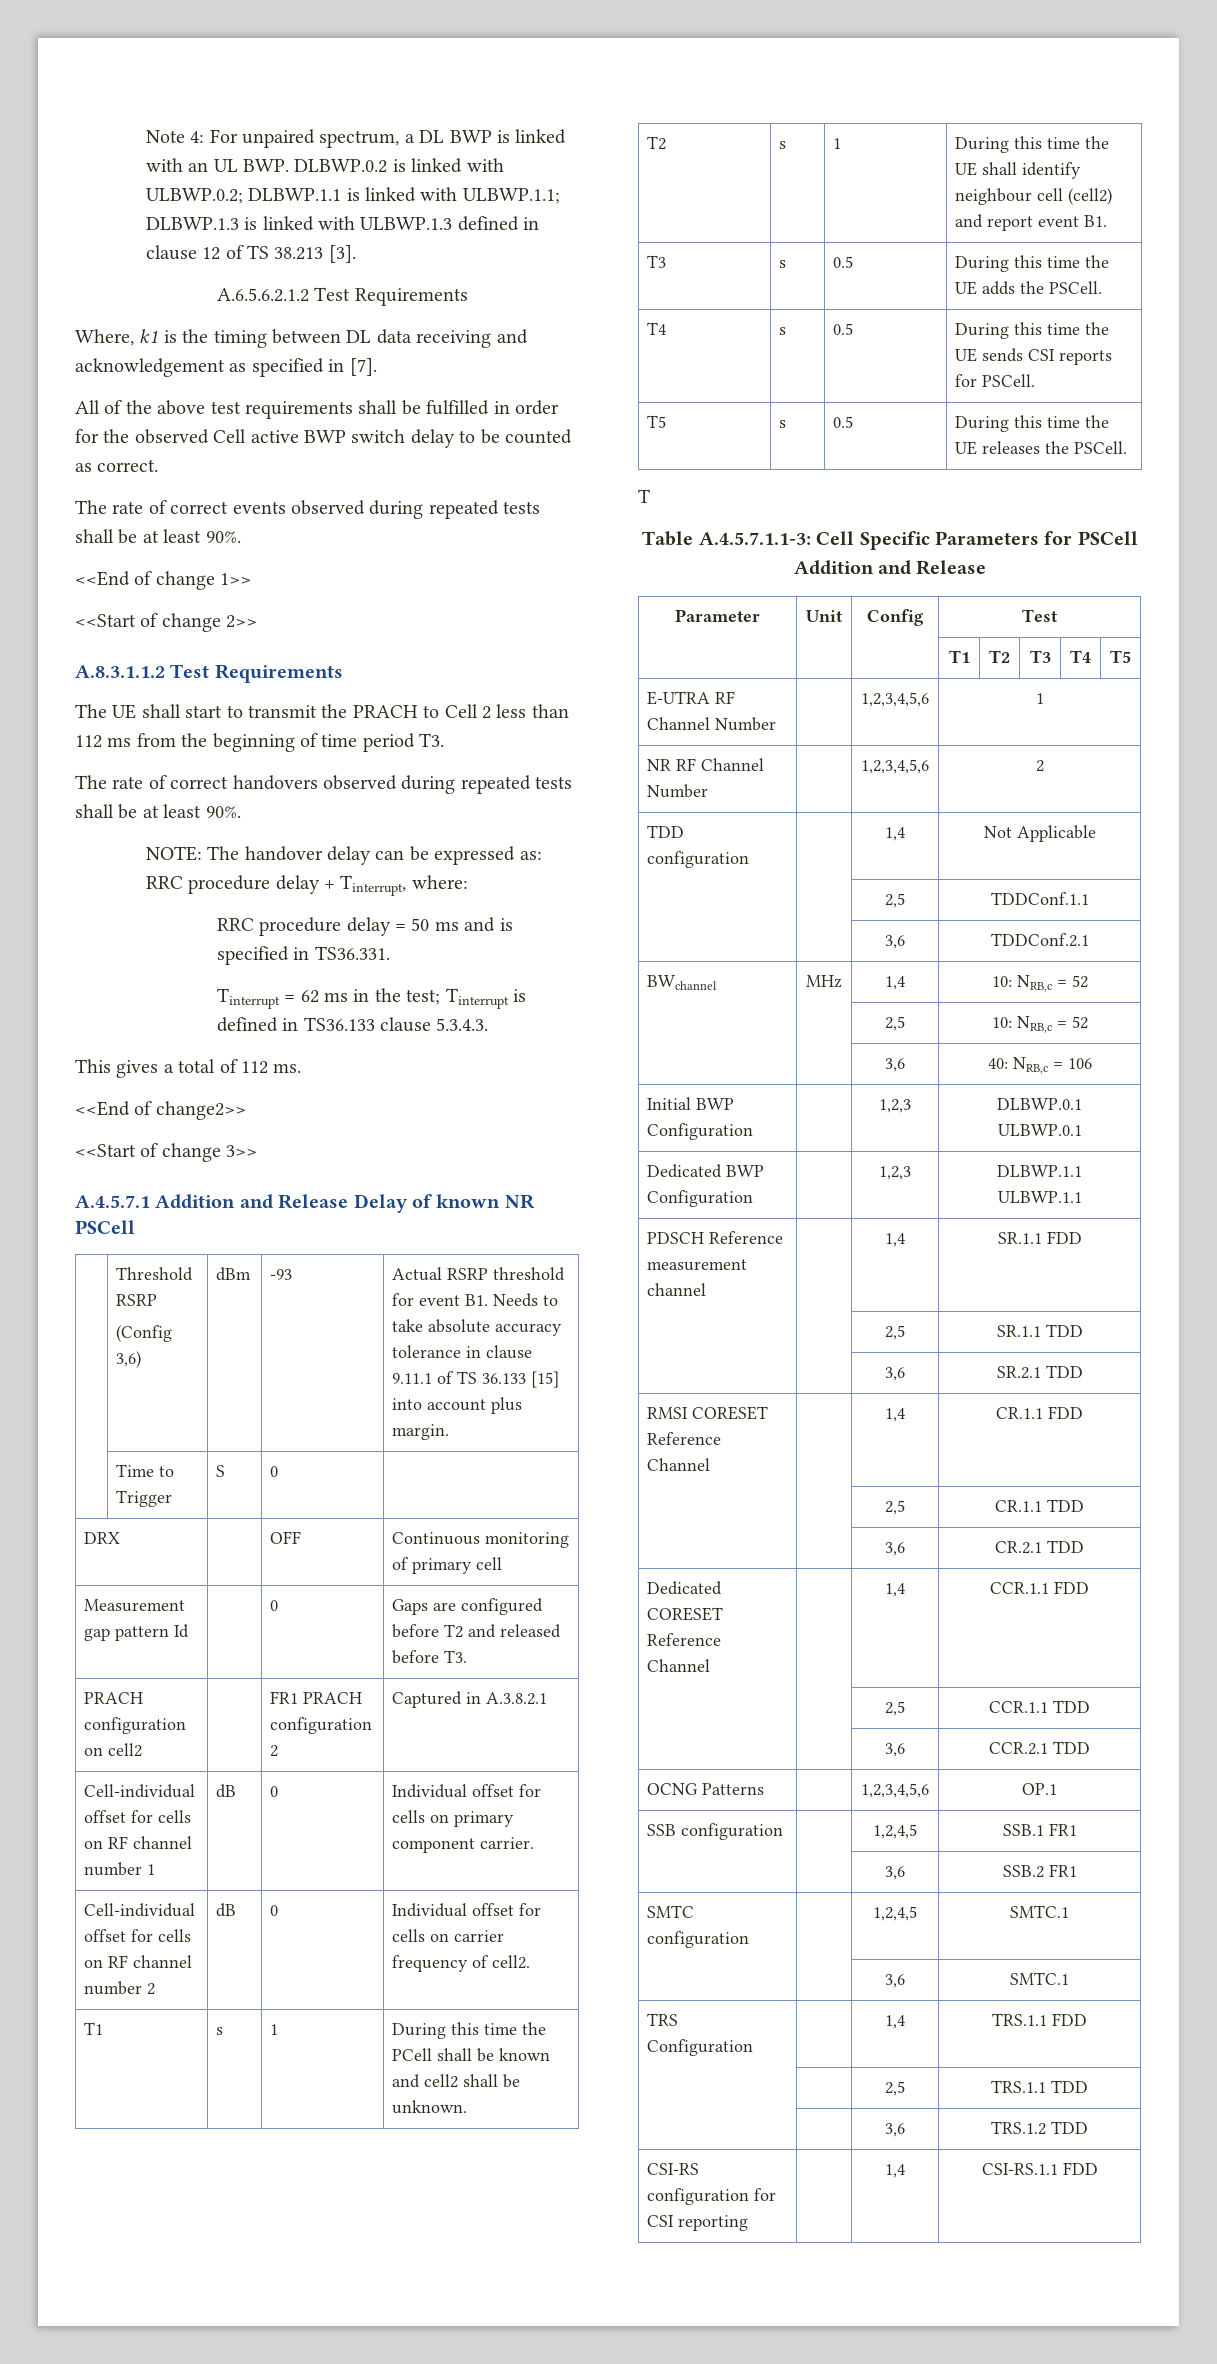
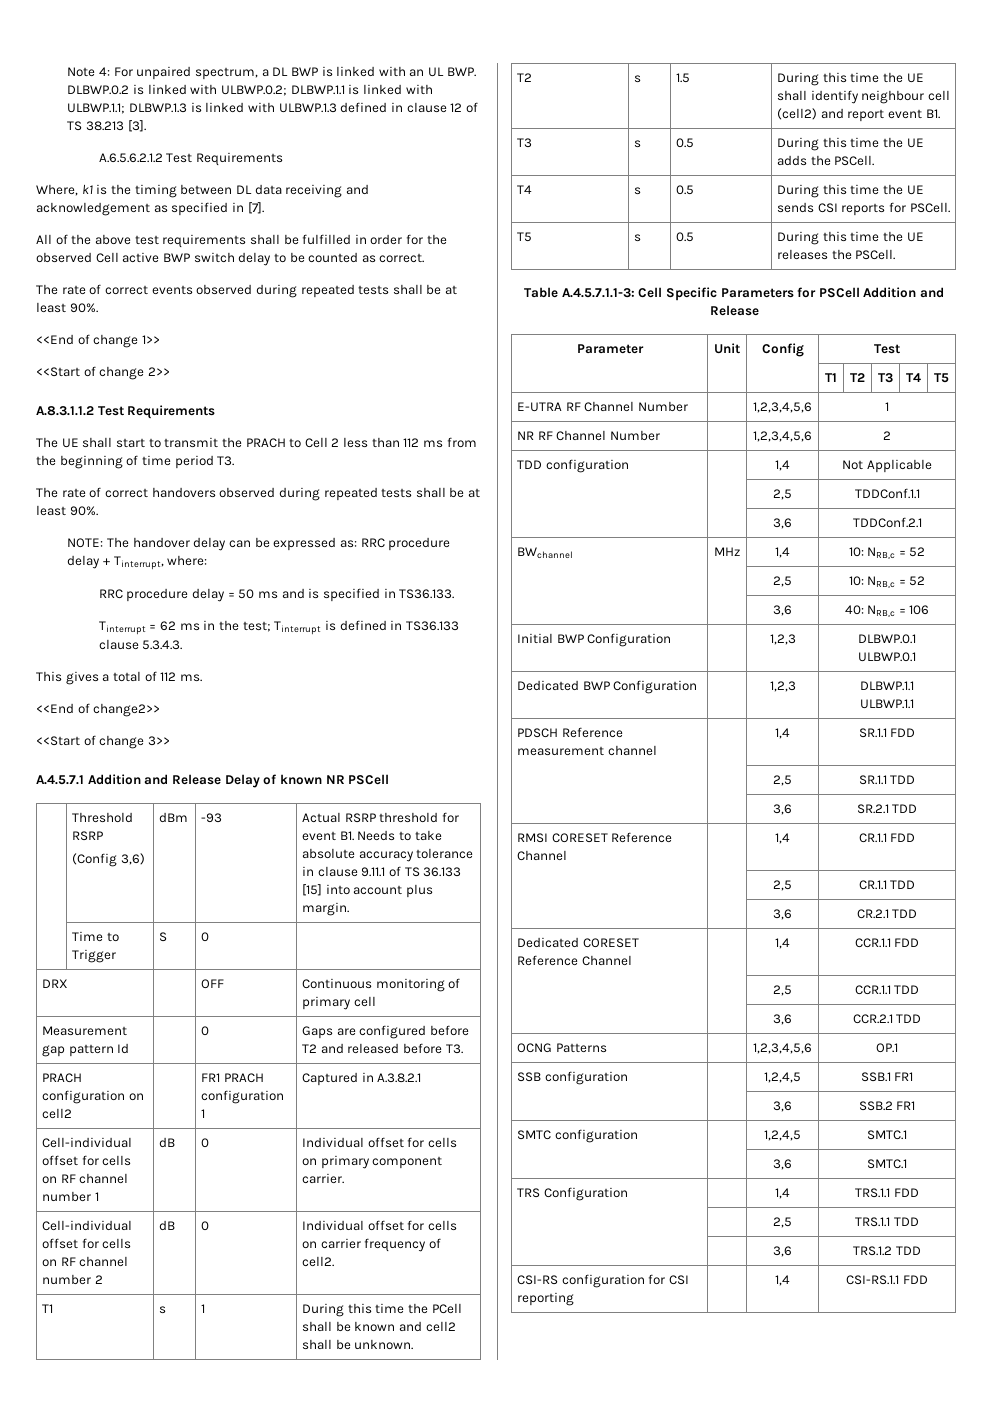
- RRC procedure delay = 50 ms and is specified in TS36.331.
+ RRC procedure delay = 50 ms and is specified in TS36.133.
- PRACH configuration on cell2 | | FR1 PRACH configuration 2 | Captured in A.3.8.2.1
+ PRACH configuration on cell2 | | FR1 PRACH configuration 1 | Captured in A.3.8.2.1
- T2 | s | 1 | During this time the UE shall identify neighbour cell (cell2) and report event B1.
+ T2 | s | 1.5 | During this time the UE shall identify neighbour cell (cell2) and report event B1.
- T

